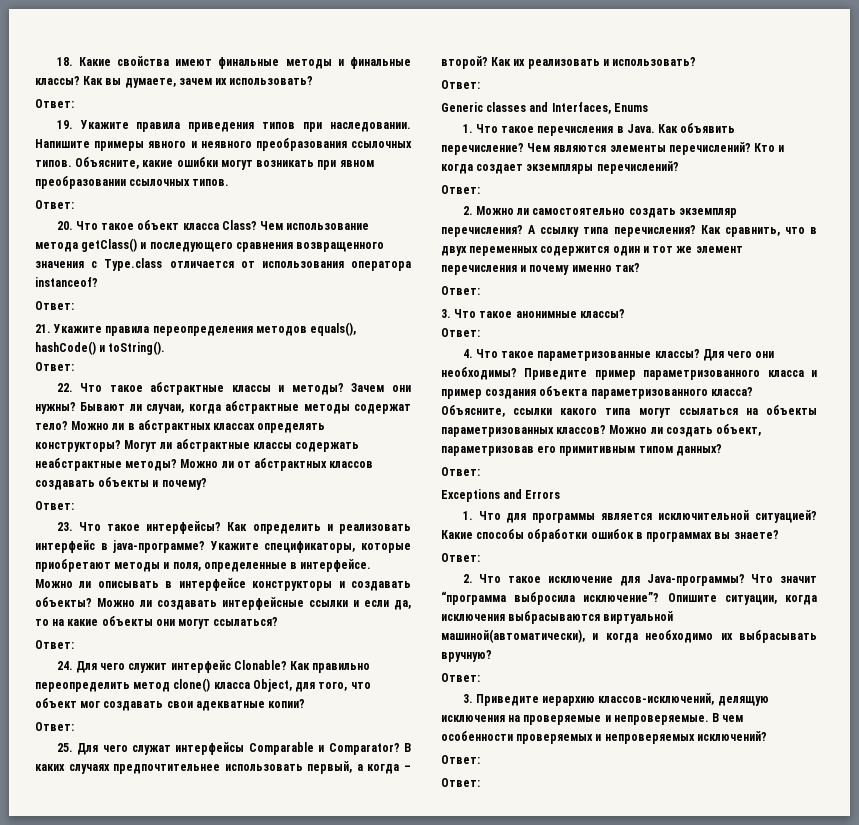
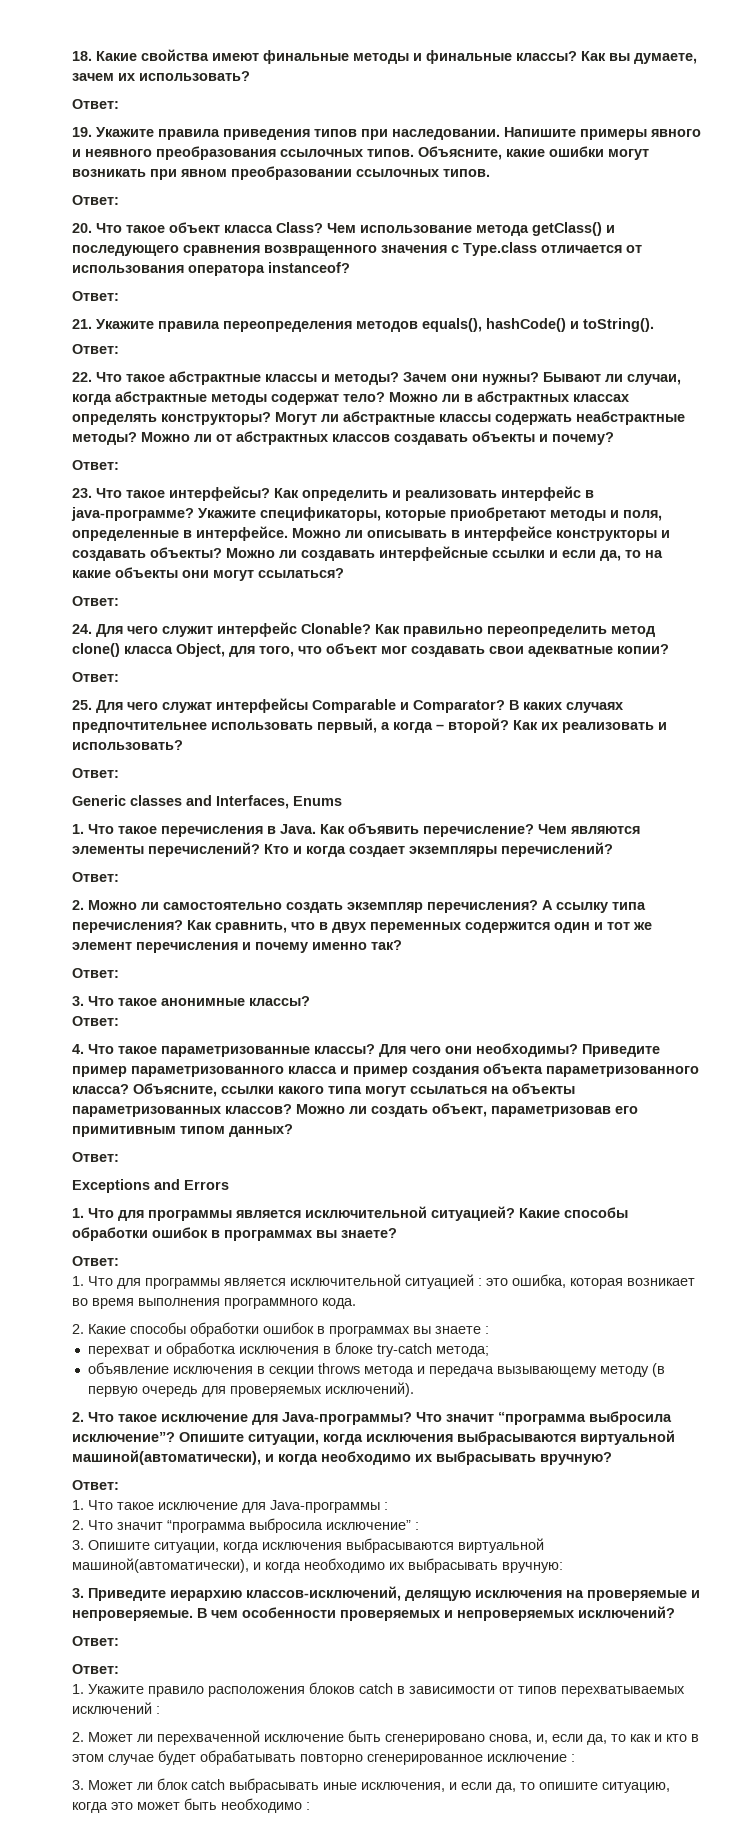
+ 1. Что для программы является исключительной ситуацией : это ошибка, которая возникает во время выполнения программного кода.
+ 2. Какие способы обработки ошибок в программах вы знаете :
+ перехват и обработка исключения в блоке try-catch метода;
+ объявление исключения в секции throws метода и передача вызывающему методу (в первую очередь для проверяемых исключений).
+ 1. Что такое исключение для Java-программы :
+ 2. Что значит “программа выбросила исключение” :
+ 3. Опишите ситуации, когда исключения выбрасываются виртуальной машиной(автоматически), и когда необходимо их выбрасывать вручную:
+ 1. Укажите правило расположения блоков catch в зависимости от типов перехватываемых исключений :
+ 2. Может ли перехваченной исключение быть сгенерировано снова, и, если да, то как и кто в этом случае будет обрабатывать повторно сгенерированное исключение :
+ 3. Может ли блок catch выбрасывать иные исключения, и если да, то опишите ситуацию, когда это может быть необходимо :

